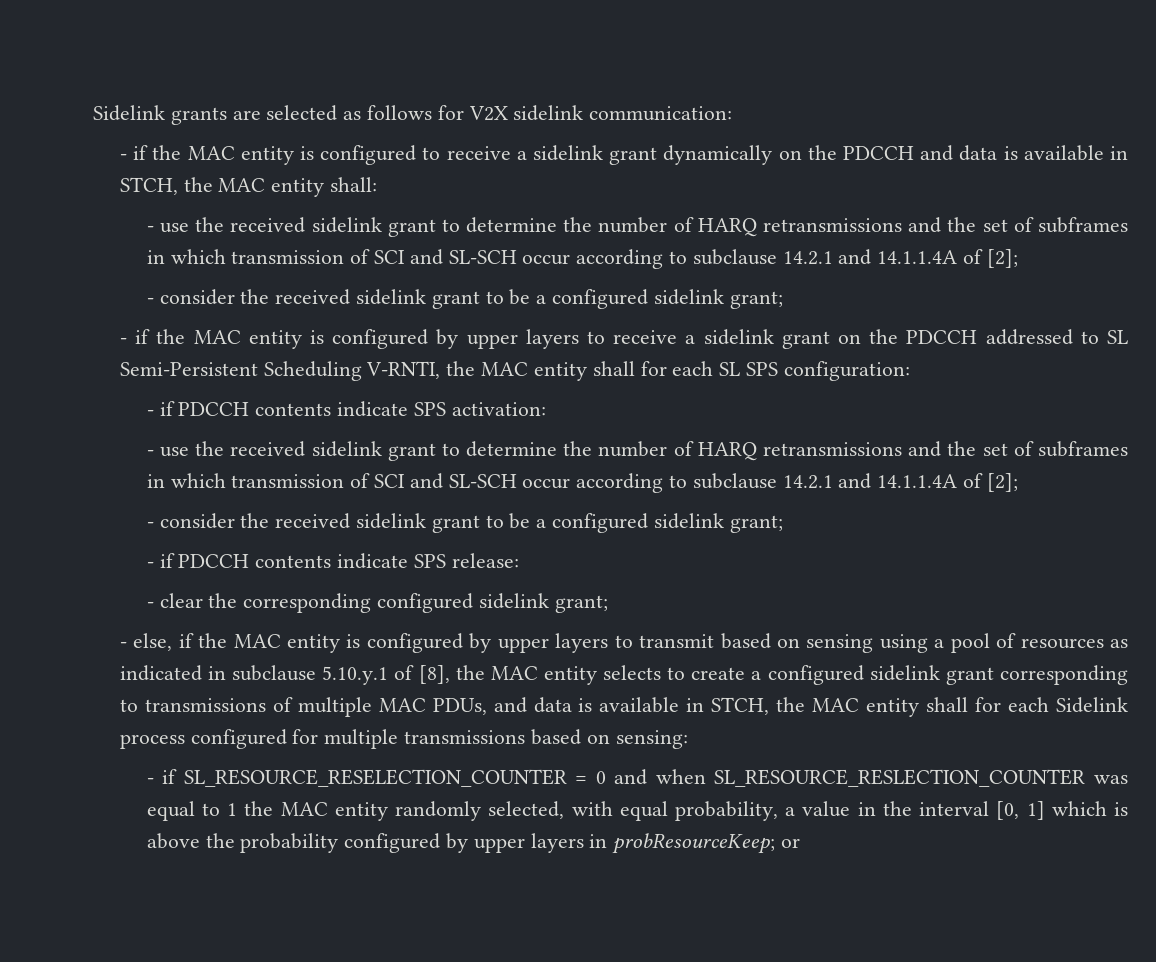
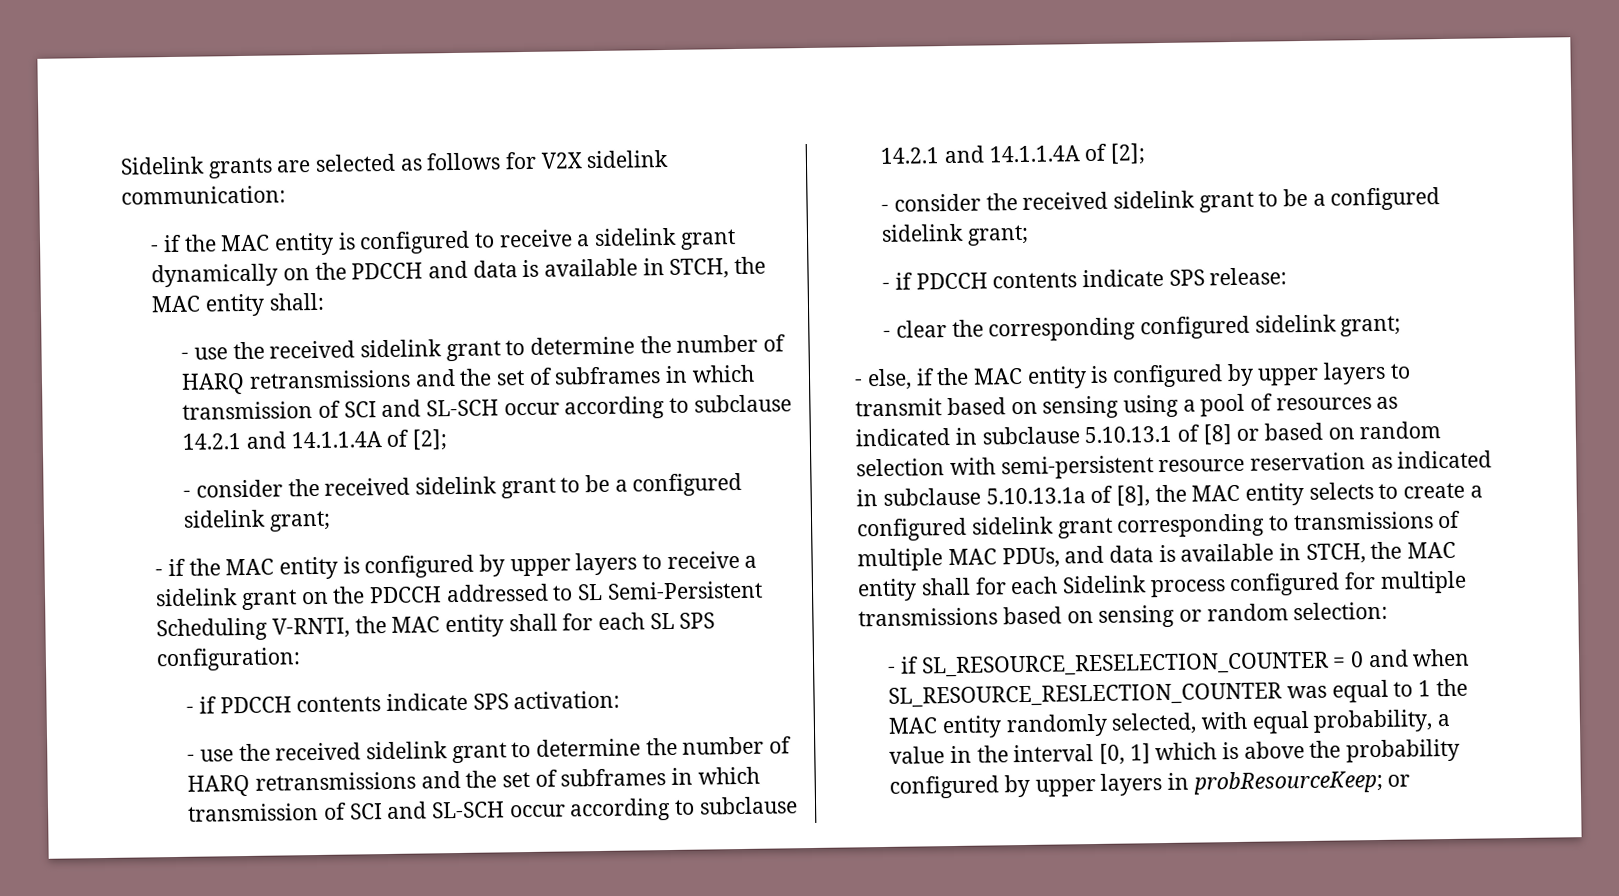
- - else, if the MAC entity is configured by upper layers to transmit based on sensing using a pool of resources as indicated in subclause 5.10.y.1 of [8], the MAC entity selects to create a configured sidelink grant corresponding to transmissions of multiple MAC PDUs, and data is available in STCH, the MAC entity shall for each Sidelink process configured for multiple transmissions based on sensing:
+ - else, if the MAC entity is configured by upper layers to transmit based on sensing using a pool of resources as indicated in subclause 5.10.13.1 of [8] or based on random selection with semi-persistent resource reservation as indicated in subclause 5.10.13.1a of [8], the MAC entity selects to create a configured sidelink grant corresponding to transmissions of multiple MAC PDUs, and data is available in STCH, the MAC entity shall for each Sidelink process configured for multiple transmissions based on sensing or random selection:

